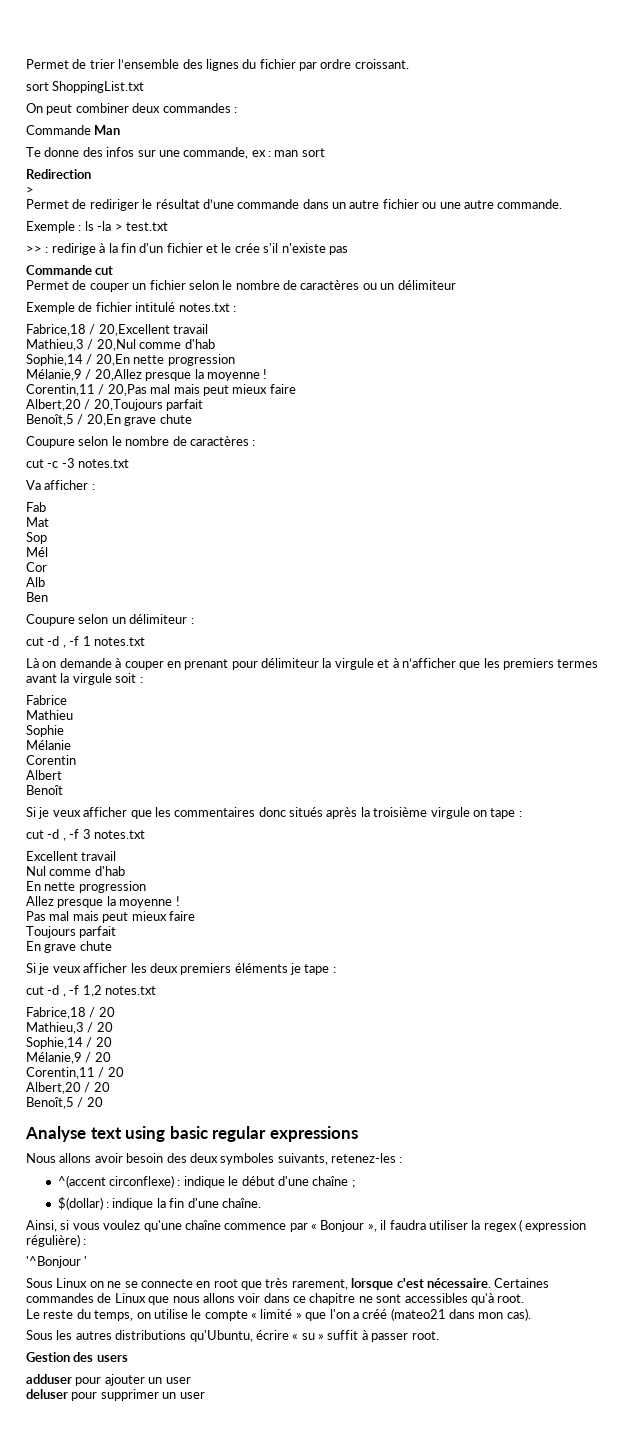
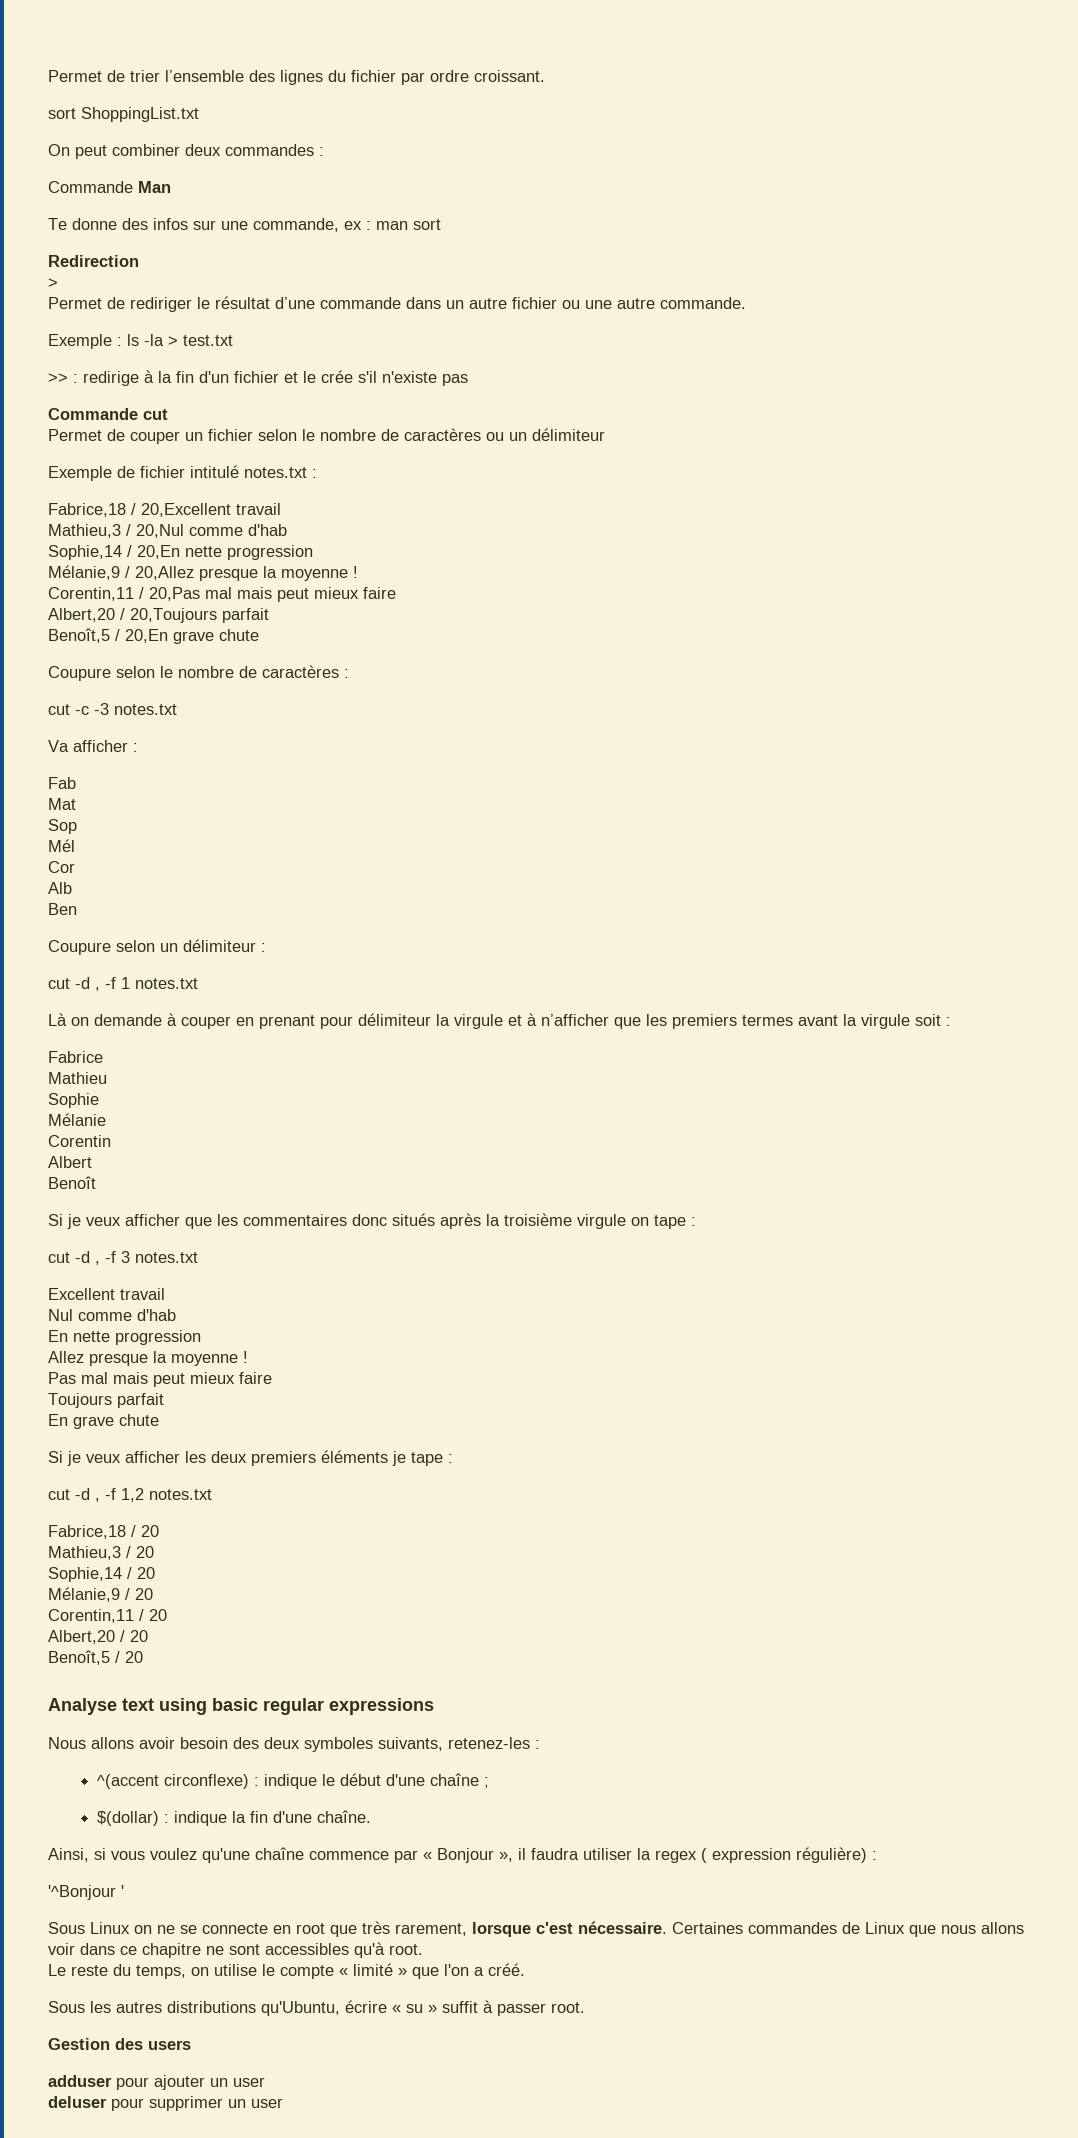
- Le reste du temps, on utilise le compte « limité » que l'on a créé (mateo21 dans mon cas).
+ Le reste du temps, on utilise le compte « limité » que l'on a créé.

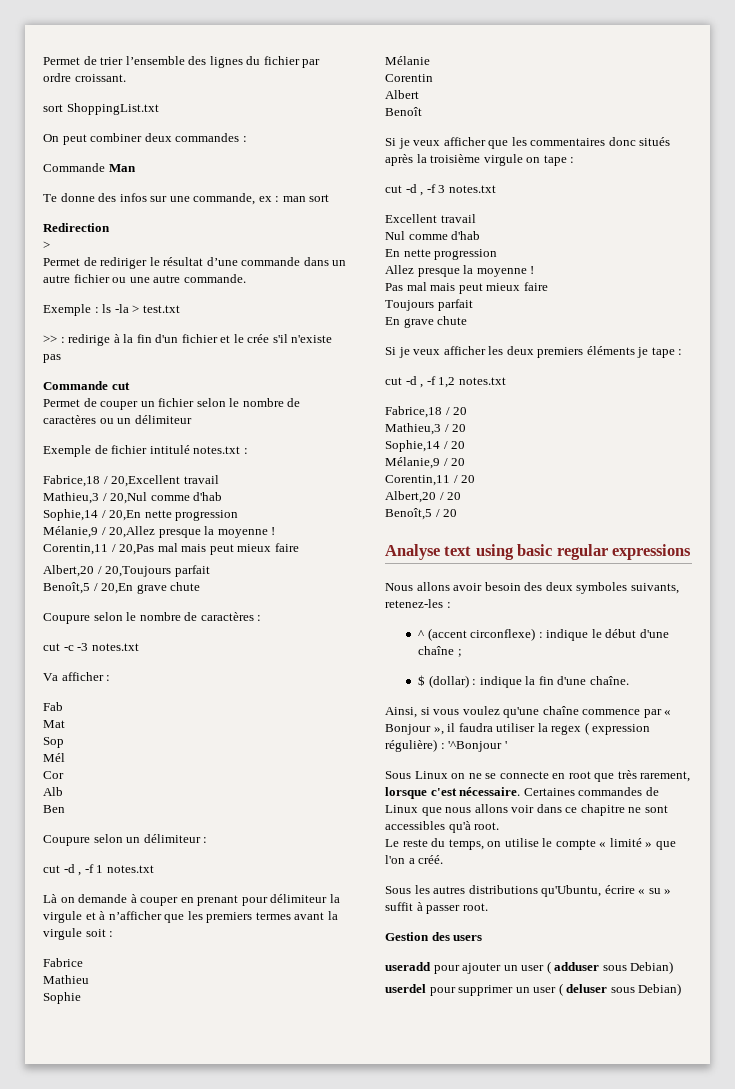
- ^(accent circonflexe) : indique le début d'une chaîne ;
+ ^ (accent circonflexe) : indique le début d'une chaîne ;
- $(dollar) : indique la fin d'une chaîne.
+ $ (dollar) : indique la fin d'une chaîne.
- Ainsi, si vous voulez qu'une chaîne commence par « Bonjour », il faudra utiliser la regex ( expression régulière) :
- '^Bonjour '
+ Ainsi, si vous voulez qu'une chaîne commence par « Bonjour », il faudra utiliser la regex ( expression régulière) : '^Bonjour '
- adduser pour ajouter un user
- deluser pour supprimer un user
+ useradd pour ajouter un user ( adduser sous Debian)
+ userdel pour supprimer un user ( deluser sous Debian)

